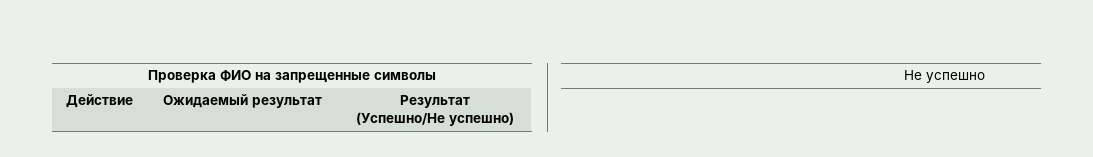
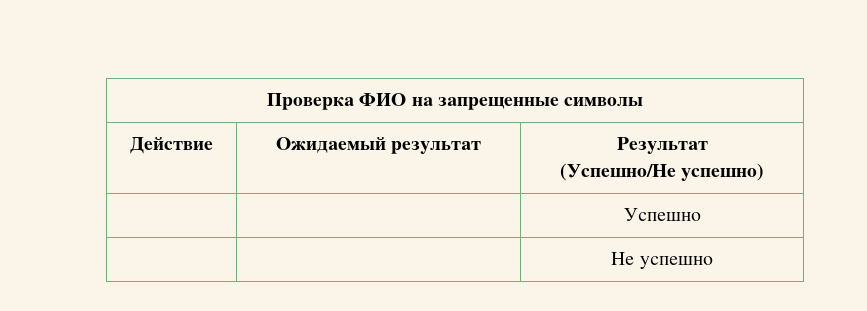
+ | | Успешно

